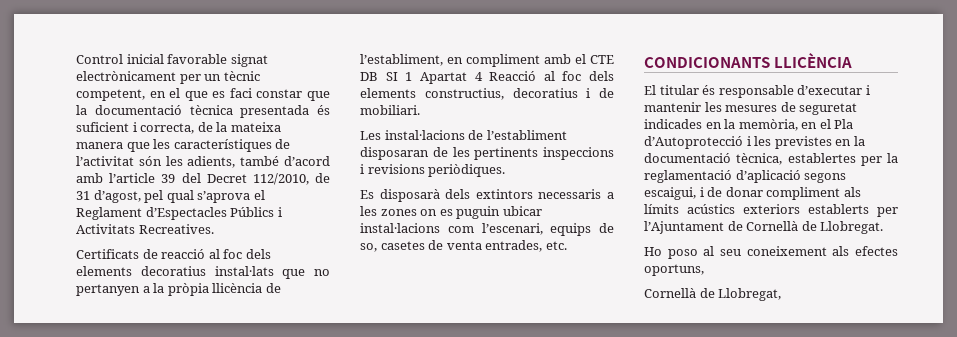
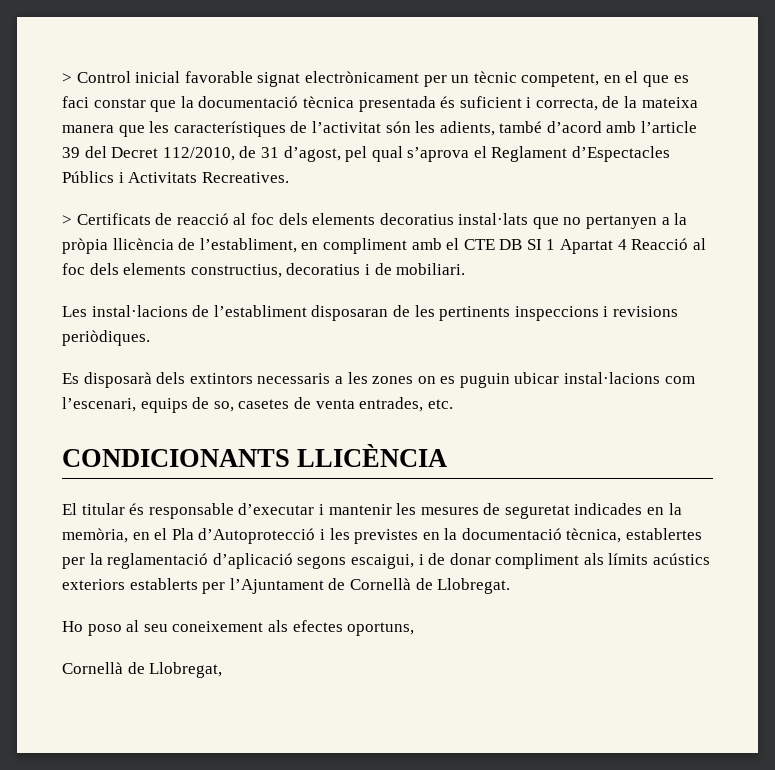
- Control inicial favorable signat electrònicament per un tècnic competent, en el que es faci constar que la documentació tècnica presentada és suficient i correcta, de la mateixa manera que les característiques de l’activitat són les adients, també d’acord amb l’article 39 del Decret 112/2010, de 31 d’agost, pel qual s’aprova el Reglament d’Espectacles Públics i Activitats Recreatives.
+ > Control inicial favorable signat electrònicament per un tècnic competent, en el que es faci constar que la documentació tècnica presentada és suficient i correcta, de la mateixa manera que les característiques de l’activitat són les adients, també d’acord amb l’article 39 del Decret 112/2010, de 31 d’agost, pel qual s’aprova el Reglament d’Espectacles Públics i Activitats Recreatives.
- Certificats de reacció al foc dels elements decoratius instal·lats que no pertanyen a la pròpia llicència de l’establiment, en compliment amb el CTE DB SI 1 Apartat 4 Reacció al foc dels elements constructius, decoratius i de mobiliari.
+ > Certificats de reacció al foc dels elements decoratius instal·lats que no pertanyen a la pròpia llicència de l’establiment, en compliment amb el CTE DB SI 1 Apartat 4 Reacció al foc dels elements constructius, decoratius i de mobiliari.

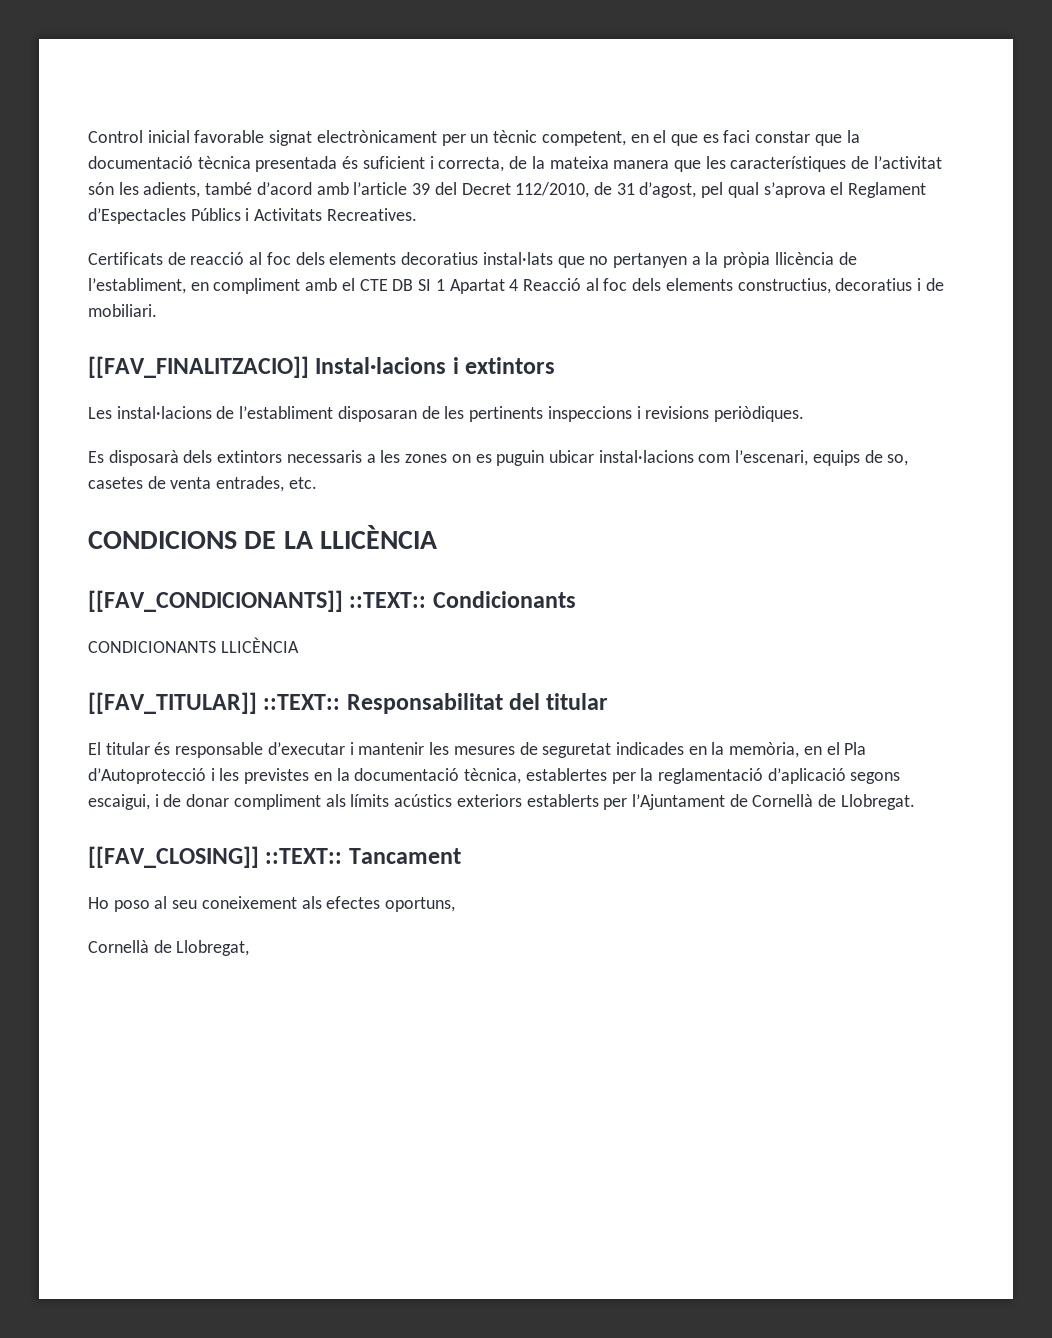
- > Control inicial favorable signat electrònicament per un tècnic competent, en el que es faci constar que la documentació tècnica presentada és suficient i correcta, de la mateixa manera que les característiques de l’activitat són les adients, també d’acord amb l’article 39 del Decret 112/2010, de 31 d’agost, pel qual s’aprova el Reglament d’Espectacles Públics i Activitats Recreatives.
+ Control inicial favorable signat electrònicament per un tècnic competent, en el que es faci constar que la documentació tècnica presentada és suficient i correcta, de la mateixa manera que les característiques de l’activitat són les adients, també d’acord amb l’article 39 del Decret 112/2010, de 31 d’agost, pel qual s’aprova el Reglament d’Espectacles Públics i Activitats Recreatives.
- > Certificats de reacció al foc dels elements decoratius instal·lats que no pertanyen a la pròpia llicència de l’establiment, en compliment amb el CTE DB SI 1 Apartat 4 Reacció al foc dels elements constructius, decoratius i de mobiliari.
+ Certificats de reacció al foc dels elements decoratius instal·lats que no pertanyen a la pròpia llicència de l’establiment, en compliment amb el CTE DB SI 1 Apartat 4 Reacció al foc dels elements constructius, decoratius i de mobiliari.
+ [[FAV_FINALITZACIO]] Instal·lacions i extintors
+ CONDICIONS DE LA LLICÈNCIA
+ [[FAV_CONDICIONANTS]] ::TEXT:: Condicionants
  CONDICIONANTS LLICÈNCIA
+ [[FAV_TITULAR]] ::TEXT:: Responsabilitat del titular
+ [[FAV_CLOSING]] ::TEXT:: Tancament

